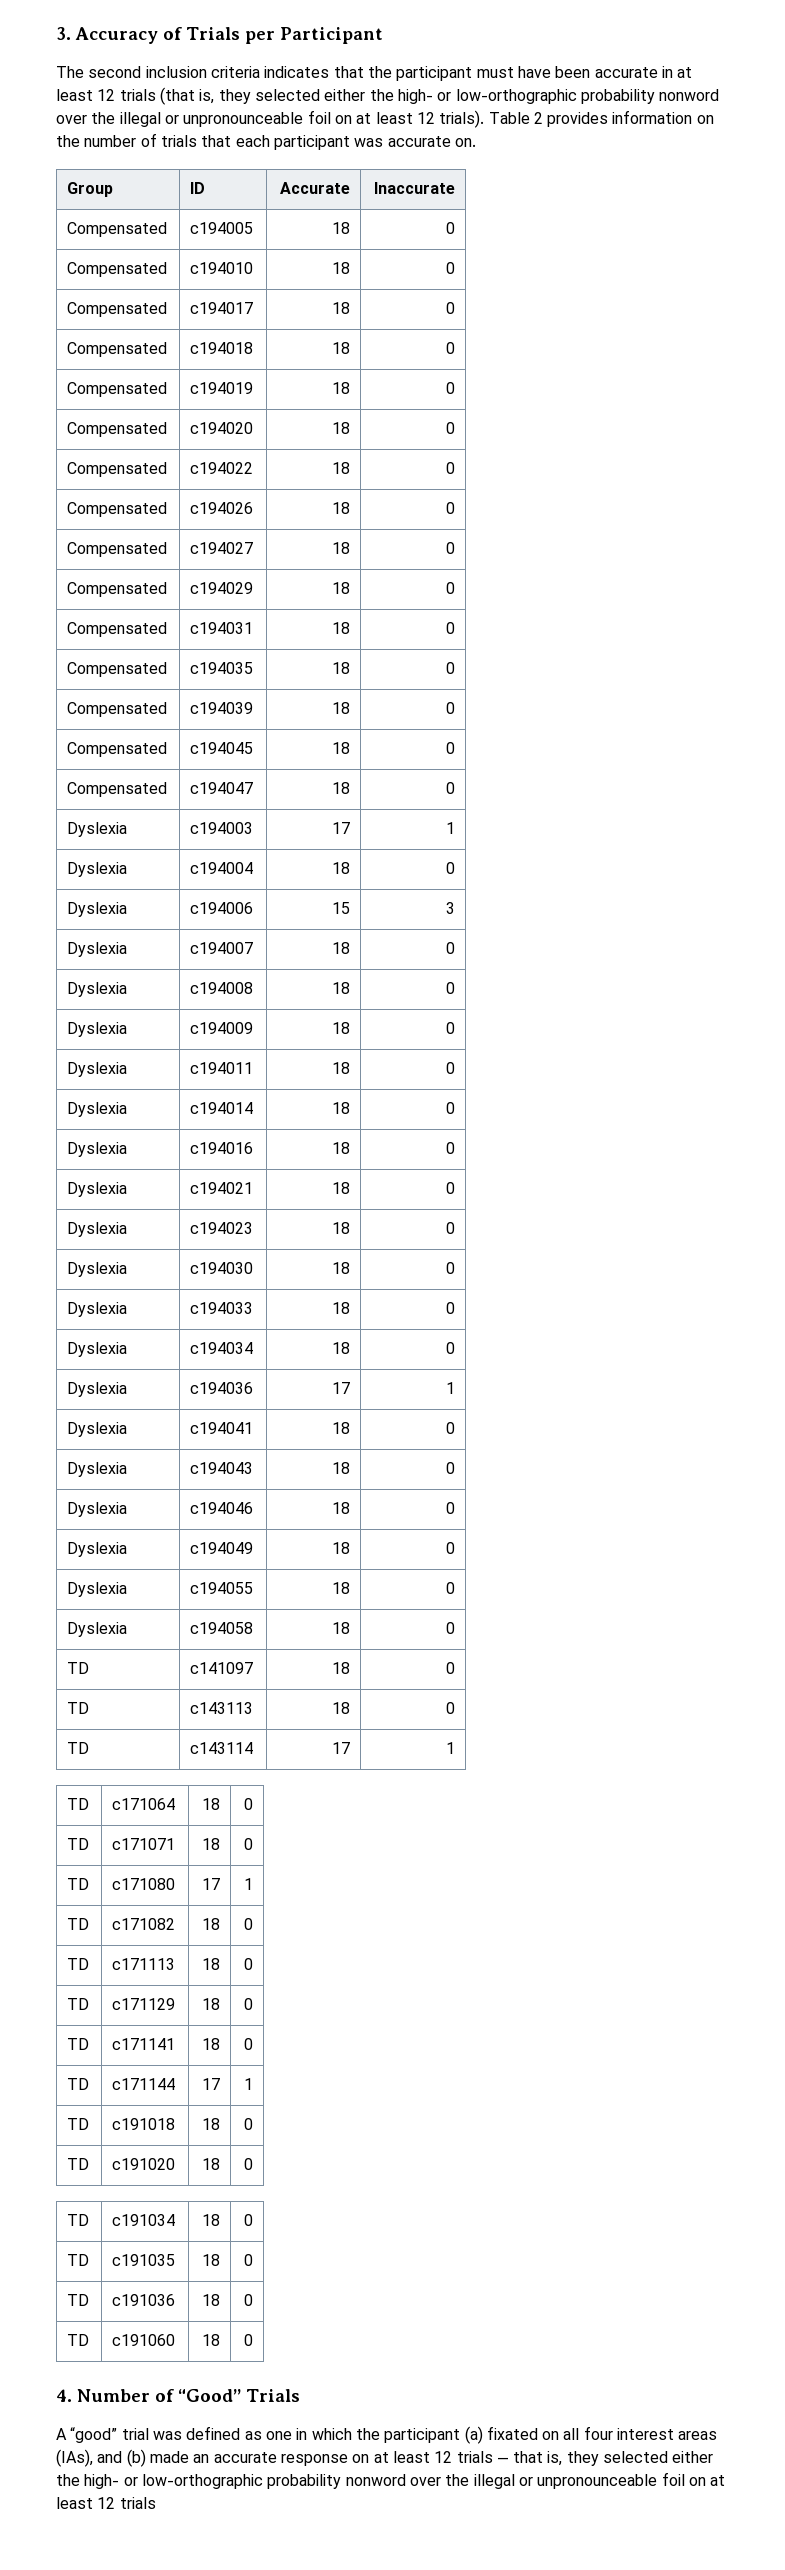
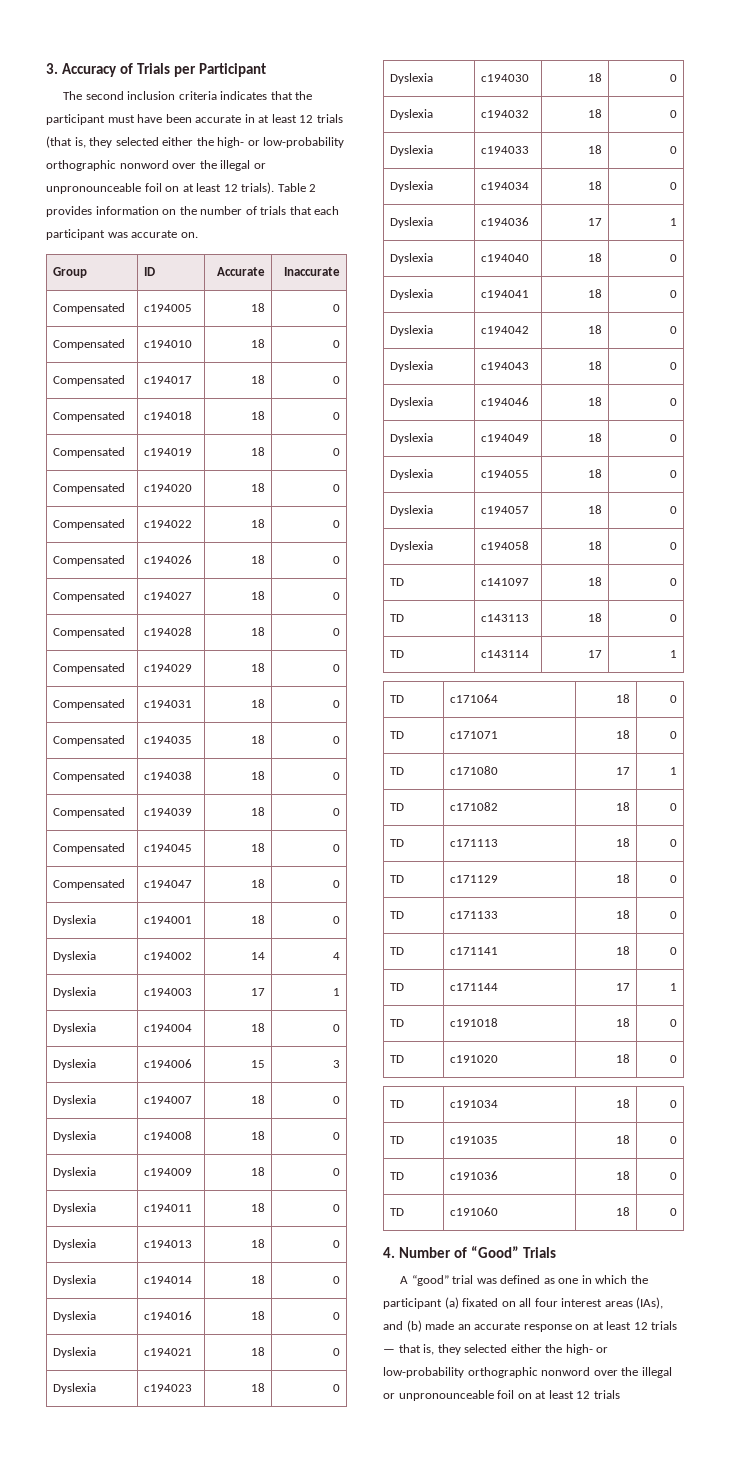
- The second inclusion criteria indicates that the participant must have been accurate in at least 12 trials (that is, they selected either the high- or low-orthographic probability nonword over the illegal or unpronounceable foil on at least 12 trials).
+ The second inclusion criteria indicates that the participant must have been accurate in at least 12 trials (that is, they selected either the high- or low-probability orthographic nonword over the illegal or unpronounceable foil on at least 12 trials).
+ Compensated | c194028 | 18 | 0
+ Compensated | c194038 | 18 | 0
+ Dyslexia | c194001 | 18 | 0
+ Dyslexia | c194002 | 14 | 4
+ Dyslexia | c194013 | 18 | 0
+ Dyslexia | c194032 | 18 | 0
+ Dyslexia | c194040 | 18 | 0
+ Dyslexia | c194042 | 18 | 0
+ Dyslexia | c194057 | 18 | 0
+ TD | c171133 | 18 | 0
- A “good” trial was defined as one in which the participant (a) fixated on all four interest areas (IAs), and (b) made an accurate response on at least 12 trials — that is, they selected either the high- or low-orthographic probability nonword over the illegal or unpronounceable foil on at least 12 trials
+ A “good” trial was defined as one in which the participant (a) fixated on all four interest areas (IAs), and (b) made an accurate response on at least 12 trials — that is, they selected either the high- or low-probability orthographic nonword over the illegal or unpronounceable foil on at least 12 trials

